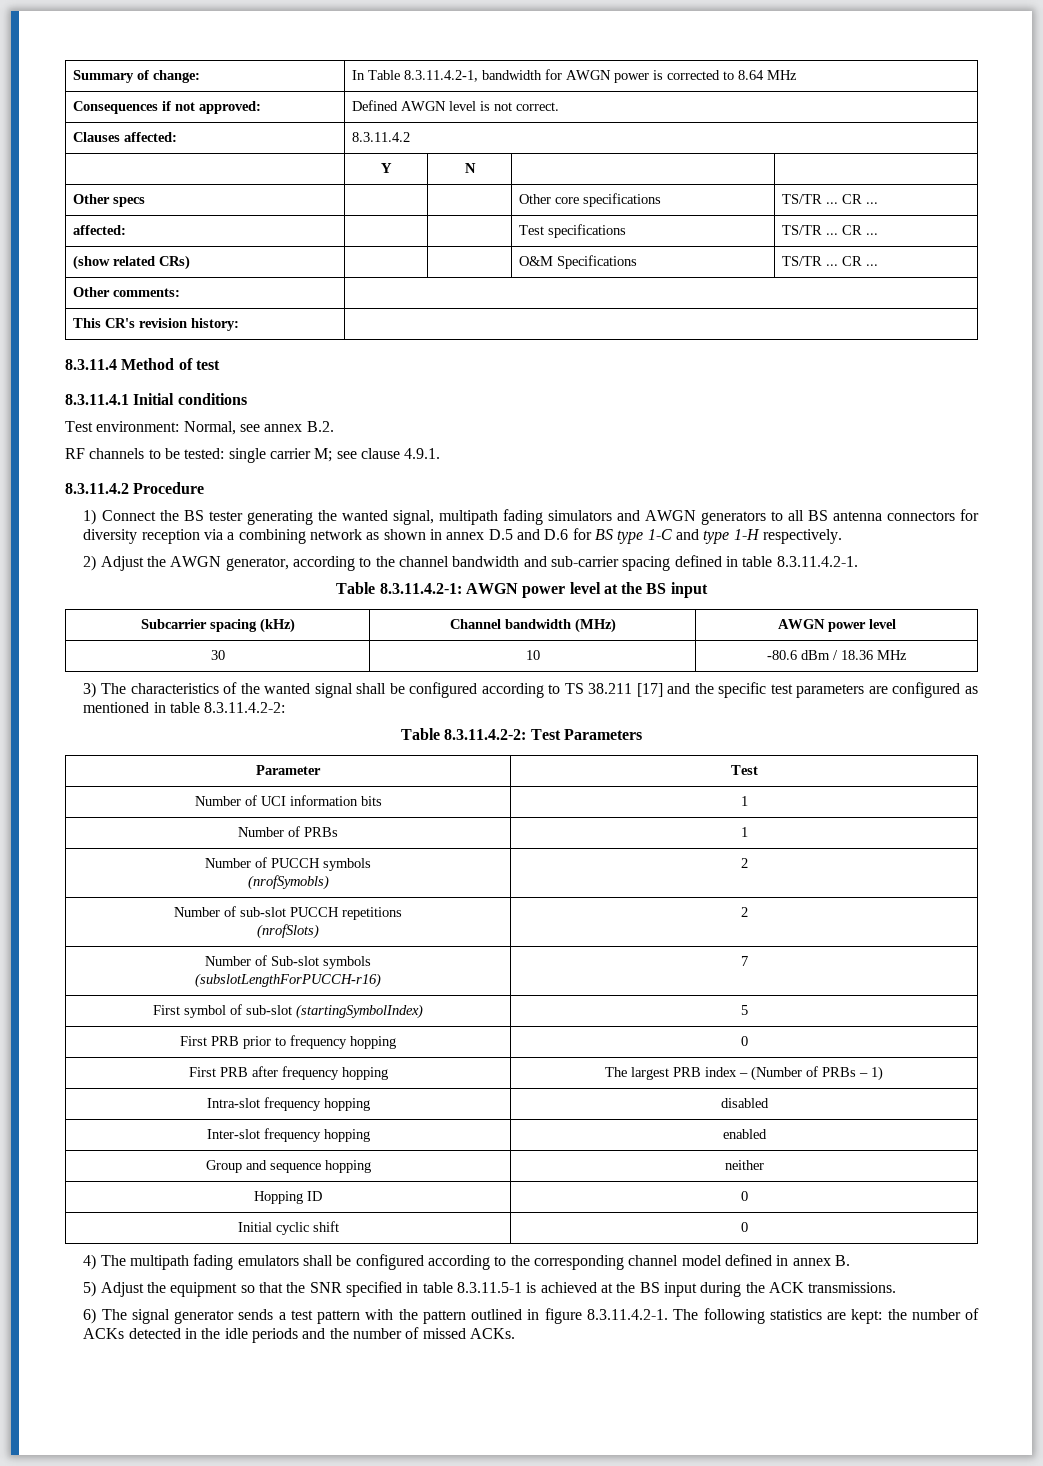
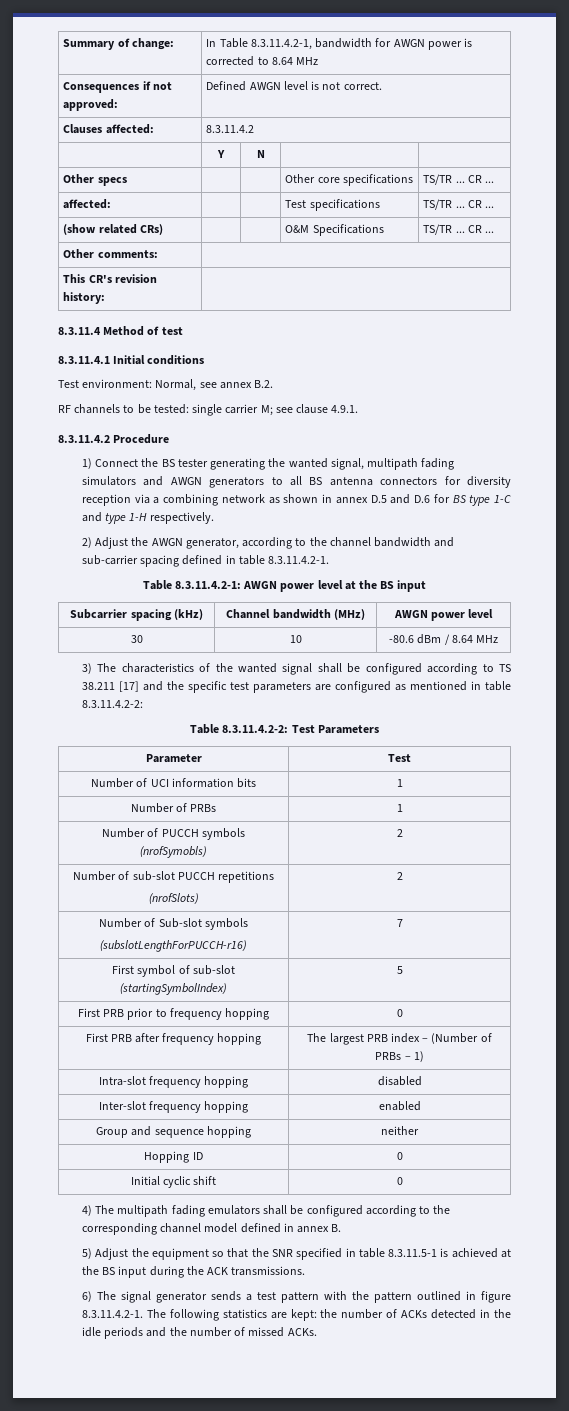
- 30 | 10 | -80.6 dBm / 18.36 MHz
+ 30 | 10 | -80.6 dBm / 8.64 MHz

